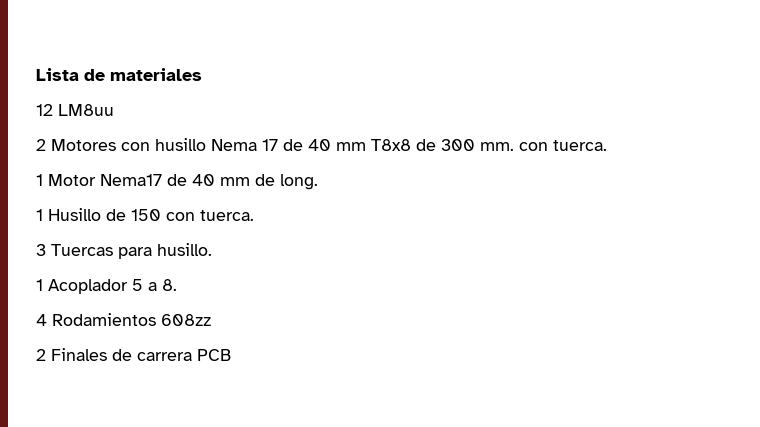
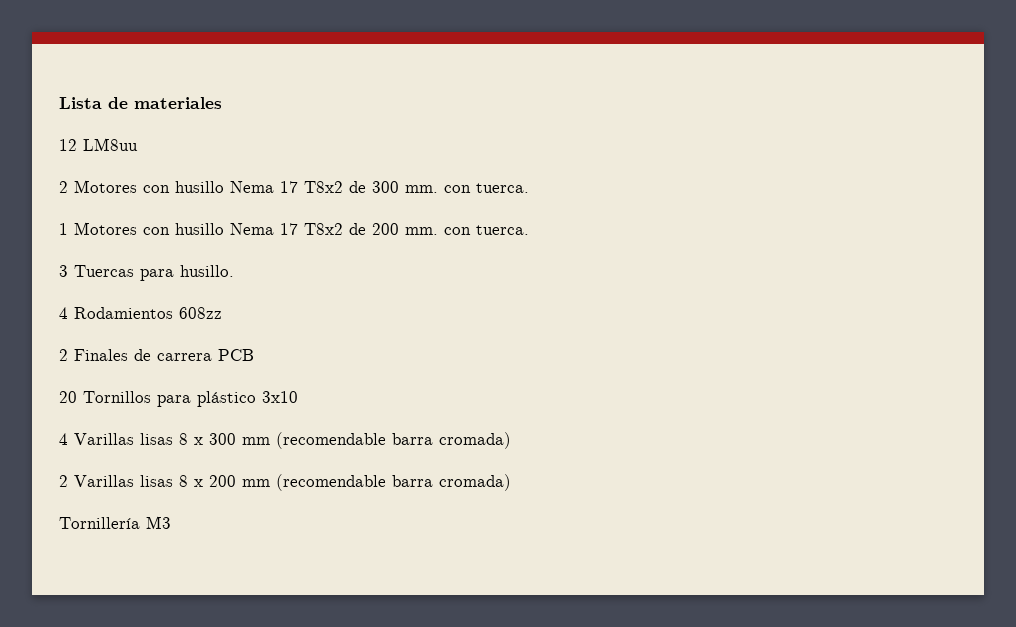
- 2 Motores con husillo Nema 17 de 40 mm T8x8 de 300 mm. con tuerca.
+ 2 Motores con husillo Nema 17 T8x2 de 300 mm. con tuerca.
- 1 Motor Nema17 de 40 mm de long.
- 1 Husillo de 150 con tuerca.
+ 1 Motores con husillo Nema 17 T8x2 de 200 mm. con tuerca.
- 1 Acoplador 5 a 8.
+ 20 Tornillos para plástico 3x10
+ 4 Varillas lisas 8 x 300 mm (recomendable barra cromada)
+ 2 Varillas lisas 8 x 200 mm (recomendable barra cromada)
+ Tornillería M3

